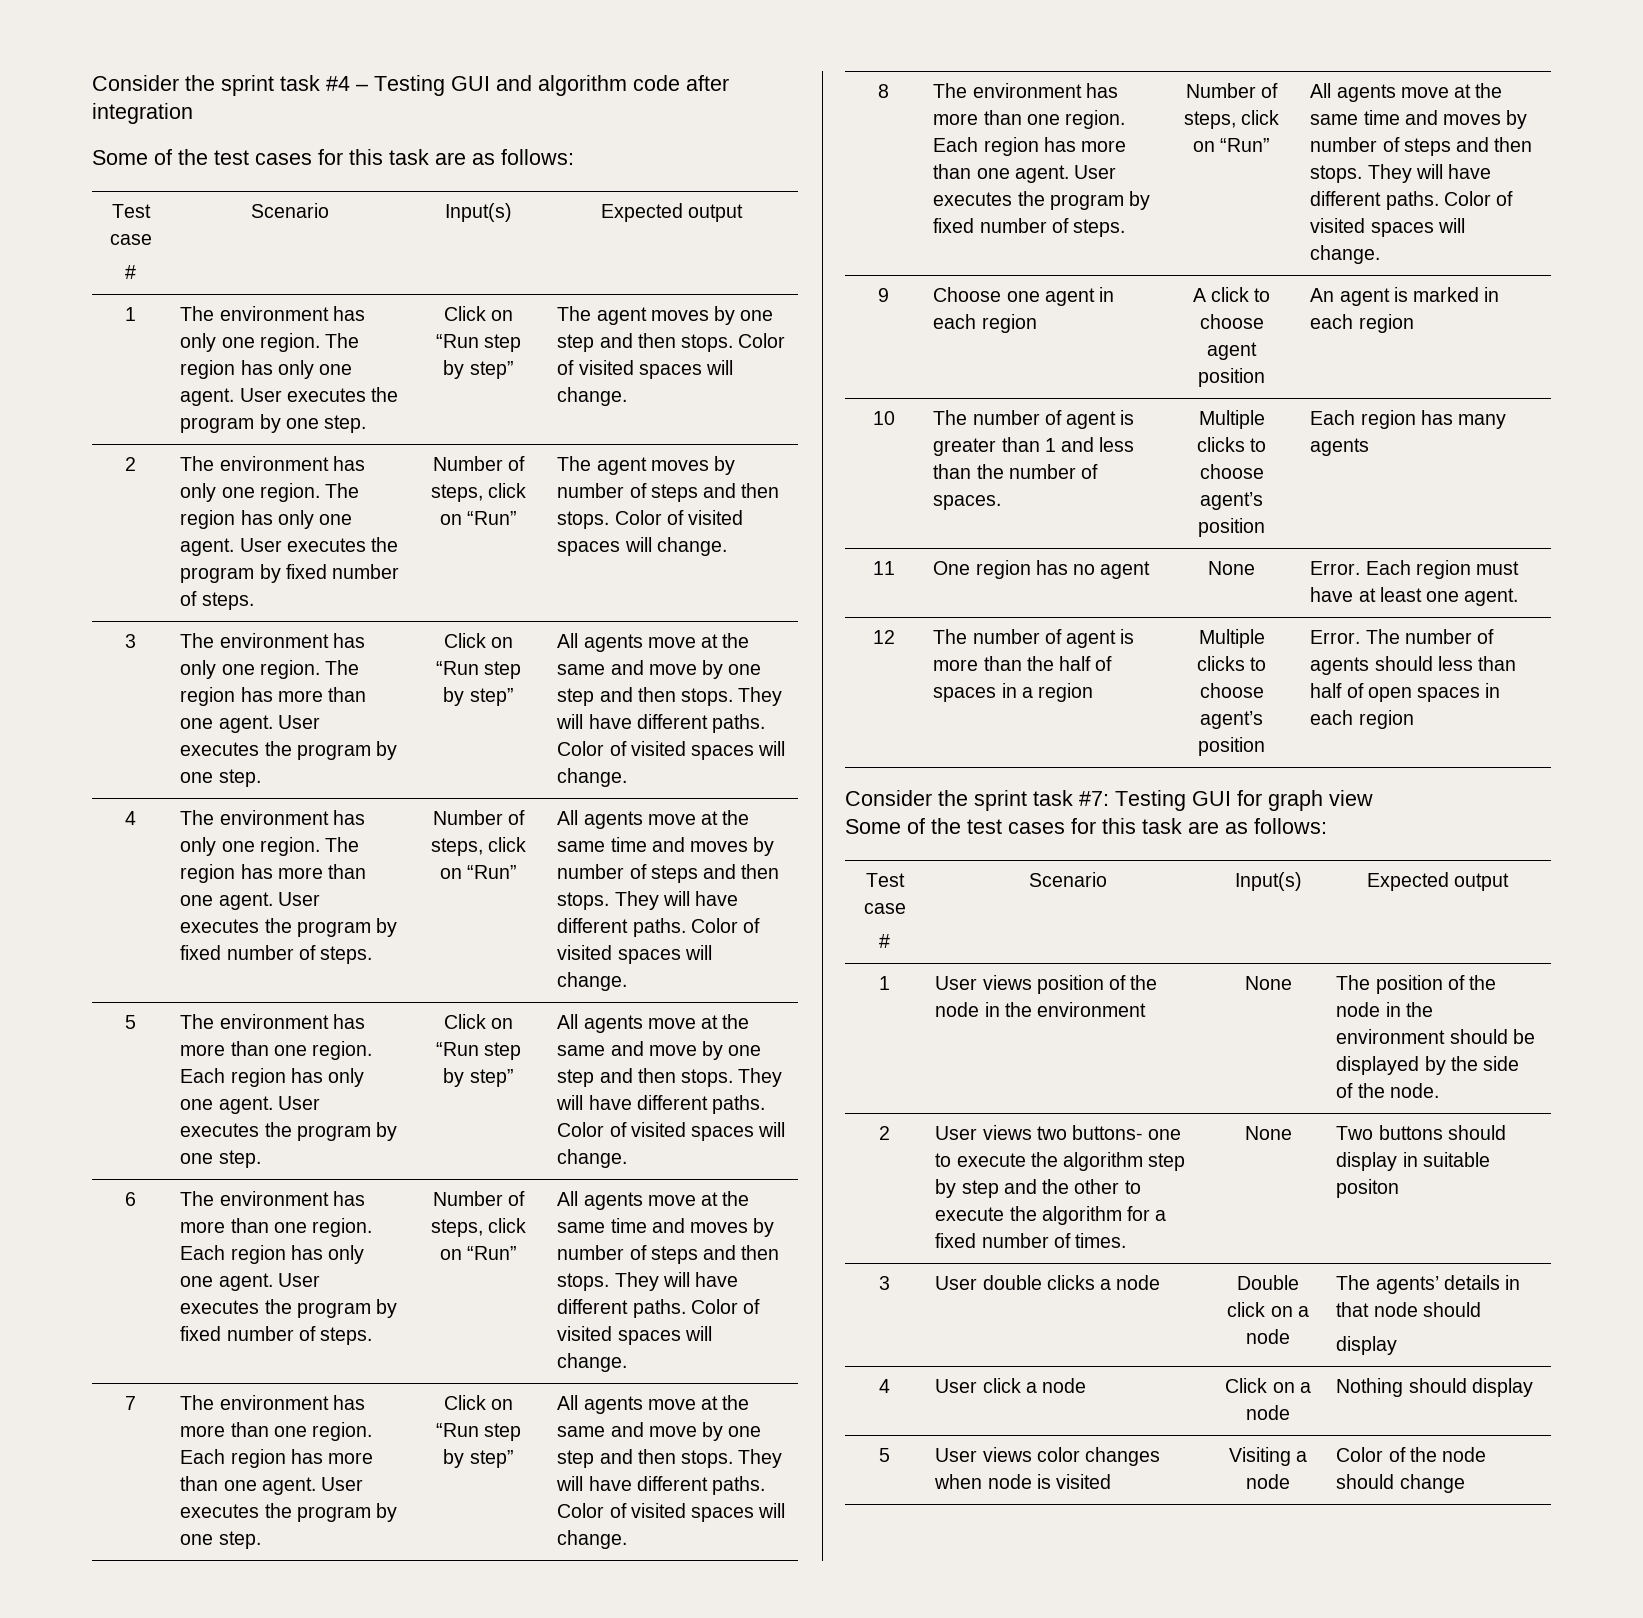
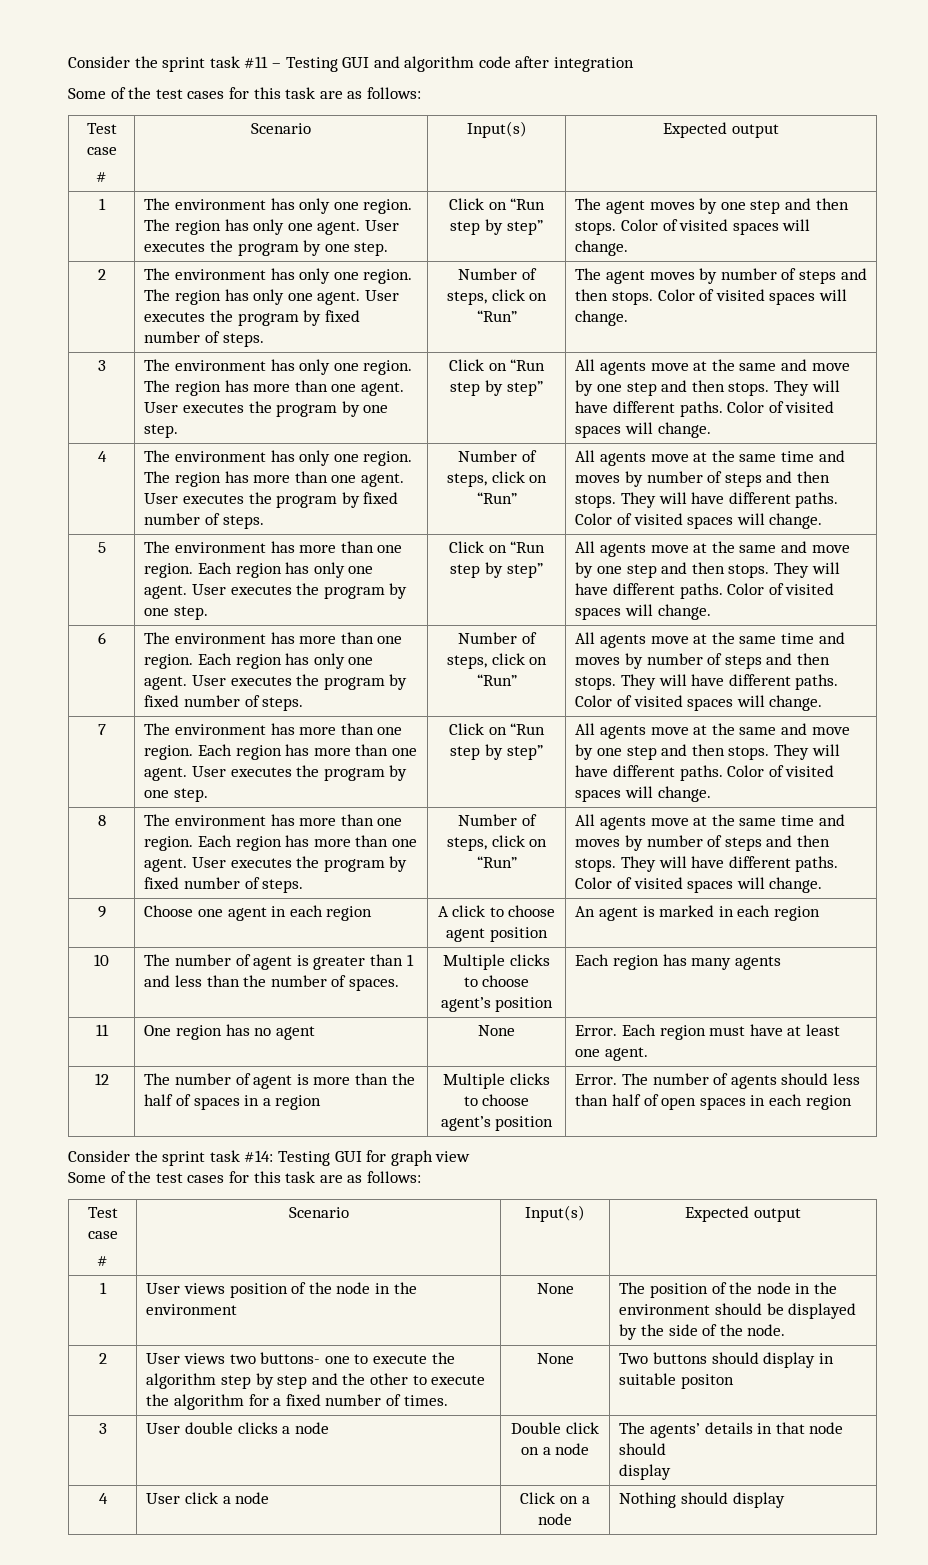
- Consider the sprint task #4 – Testing GUI and algorithm code after integration
+ Consider the sprint task #11 – Testing GUI and algorithm code after integration
- Consider the sprint task #7: Testing GUI for graph view
+ Consider the sprint task #14: Testing GUI for graph view
- 5 | User views color changes when node is visited | Visiting a node | Color of the node should change

